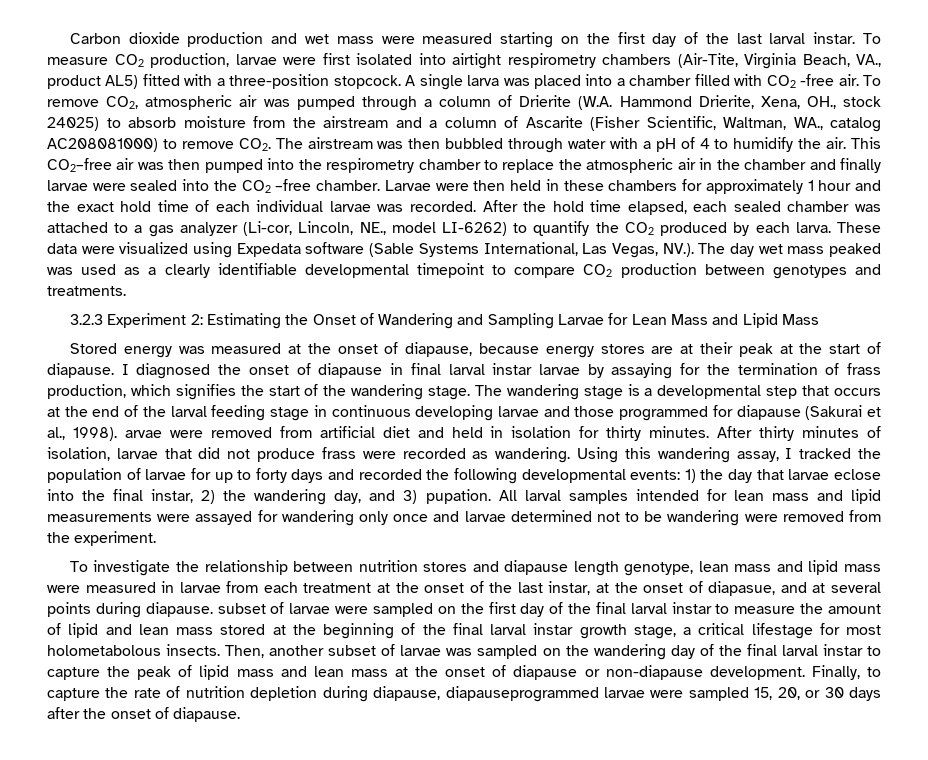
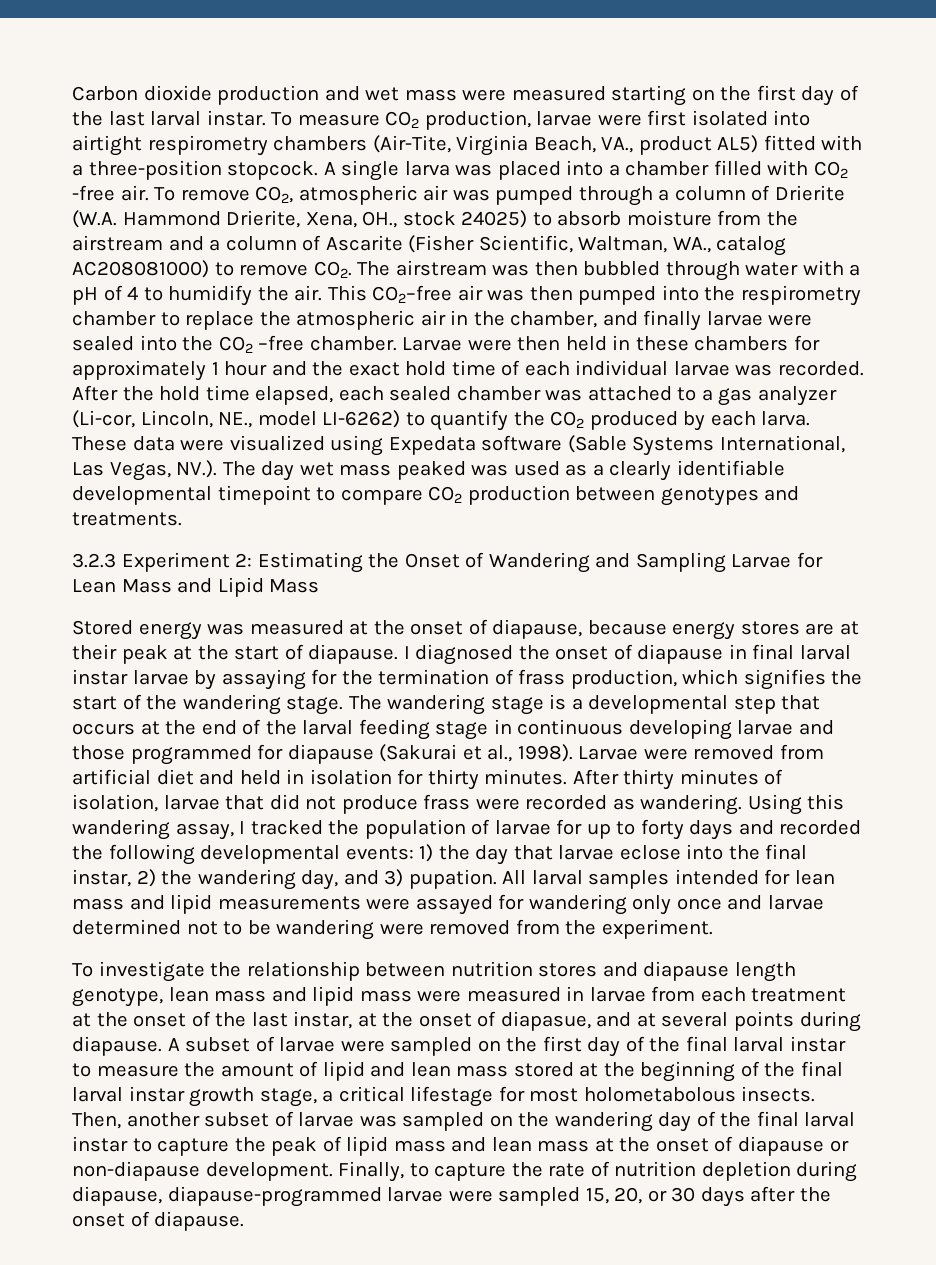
- This CO2–free air was then pumped into the respirometry chamber to replace the atmospheric air in the chamber and finally larvae were sealed into the CO2 –free chamber.
+ This CO2–free air was then pumped into the respirometry chamber to replace the atmospheric air in the chamber, and finally larvae were sealed into the CO2 –free chamber.
- The wandering stage is a developmental step that occurs at the end of the larval feeding stage in continuous developing larvae and those programmed for diapause (Sakurai et al., 1998). arvae were removed from artificial diet and held in isolation for thirty minutes.
+ The wandering stage is a developmental step that occurs at the end of the larval feeding stage in continuous developing larvae and those programmed for diapause (Sakurai et al., 1998). Larvae were removed from artificial diet and held in isolation for thirty minutes.
- To investigate the relationship between nutrition stores and diapause length genotype, lean mass and lipid mass were measured in larvae from each treatment at the onset of the last instar, at the onset of diapasue, and at several points during diapause. subset of larvae were sampled on the first day of the final larval instar to measure the amount of lipid and lean mass stored at the beginning of the final larval instar growth stage, a critical lifestage for most holometabolous insects.
+ To investigate the relationship between nutrition stores and diapause length genotype, lean mass and lipid mass were measured in larvae from each treatment at the onset of the last instar, at the onset of diapasue, and at several points during diapause. A subset of larvae were sampled on the first day of the final larval instar to measure the amount of lipid and lean mass stored at the beginning of the final larval instar growth stage, a critical lifestage for most holometabolous insects.
- Finally, to capture the rate of nutrition depletion during diapause, diapauseprogrammed larvae were sampled 15, 20, or 30 days after the onset of diapause.
+ Finally, to capture the rate of nutrition depletion during diapause, diapause-programmed larvae were sampled 15, 20, or 30 days after the onset of diapause.

